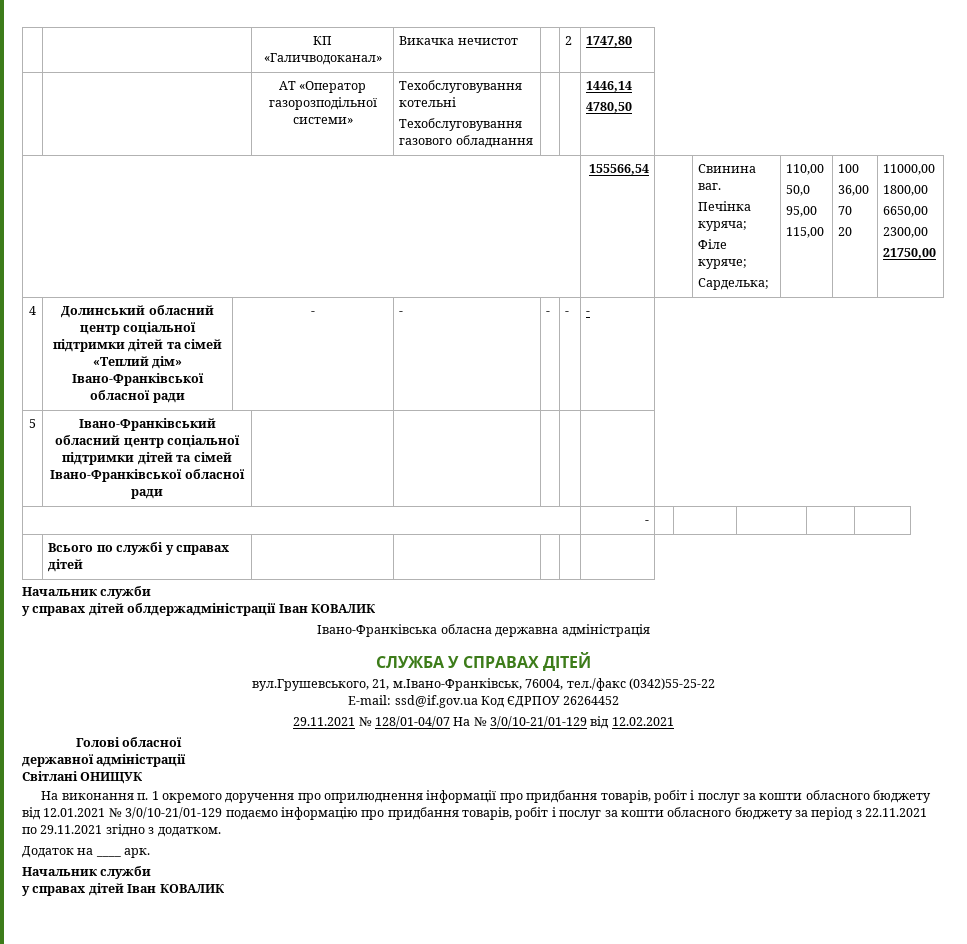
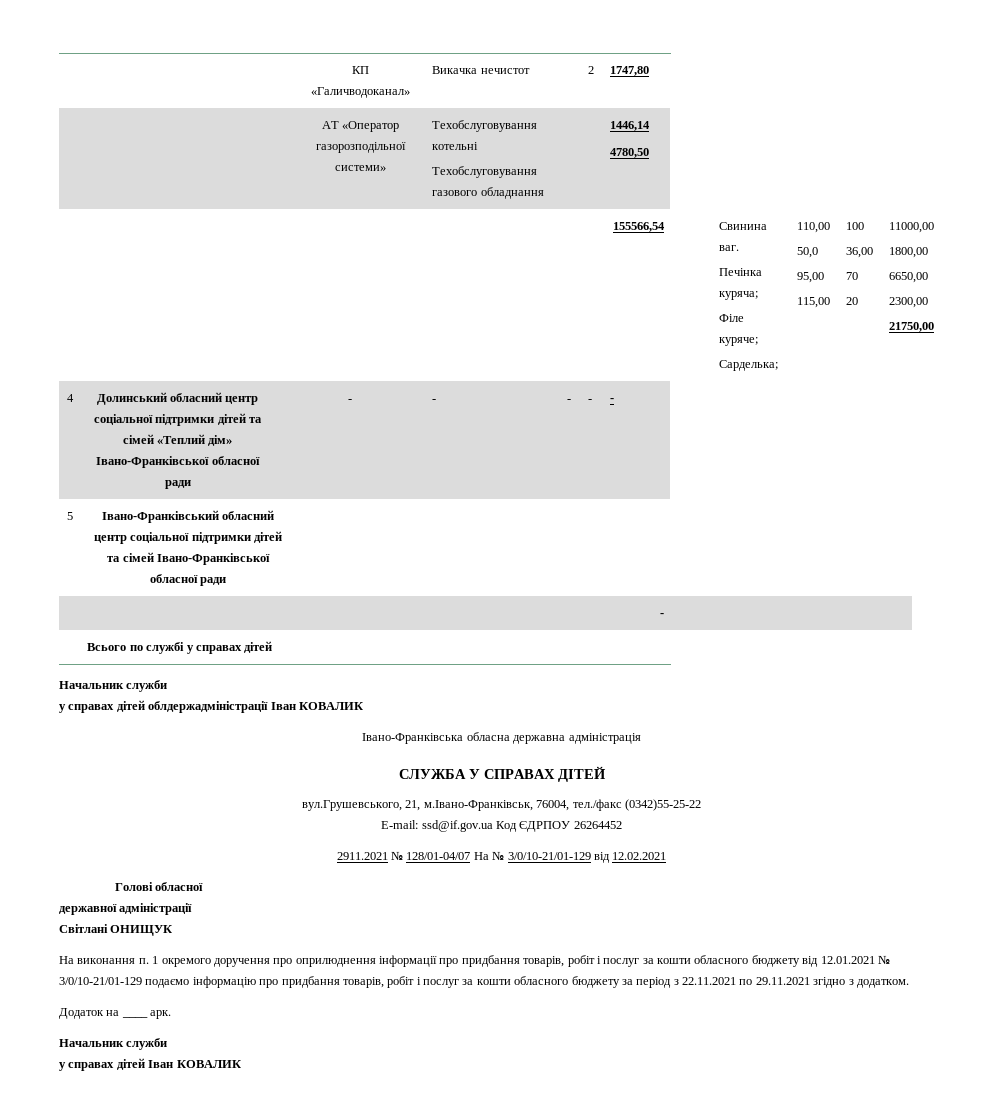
- 29.11.2021 № 128/01-04/07 На № 3/0/10-21/01-129 від 12.02.2021
+ 2911.2021 № 128/01-04/07 На № 3/0/10-21/01-129 від 12.02.2021

